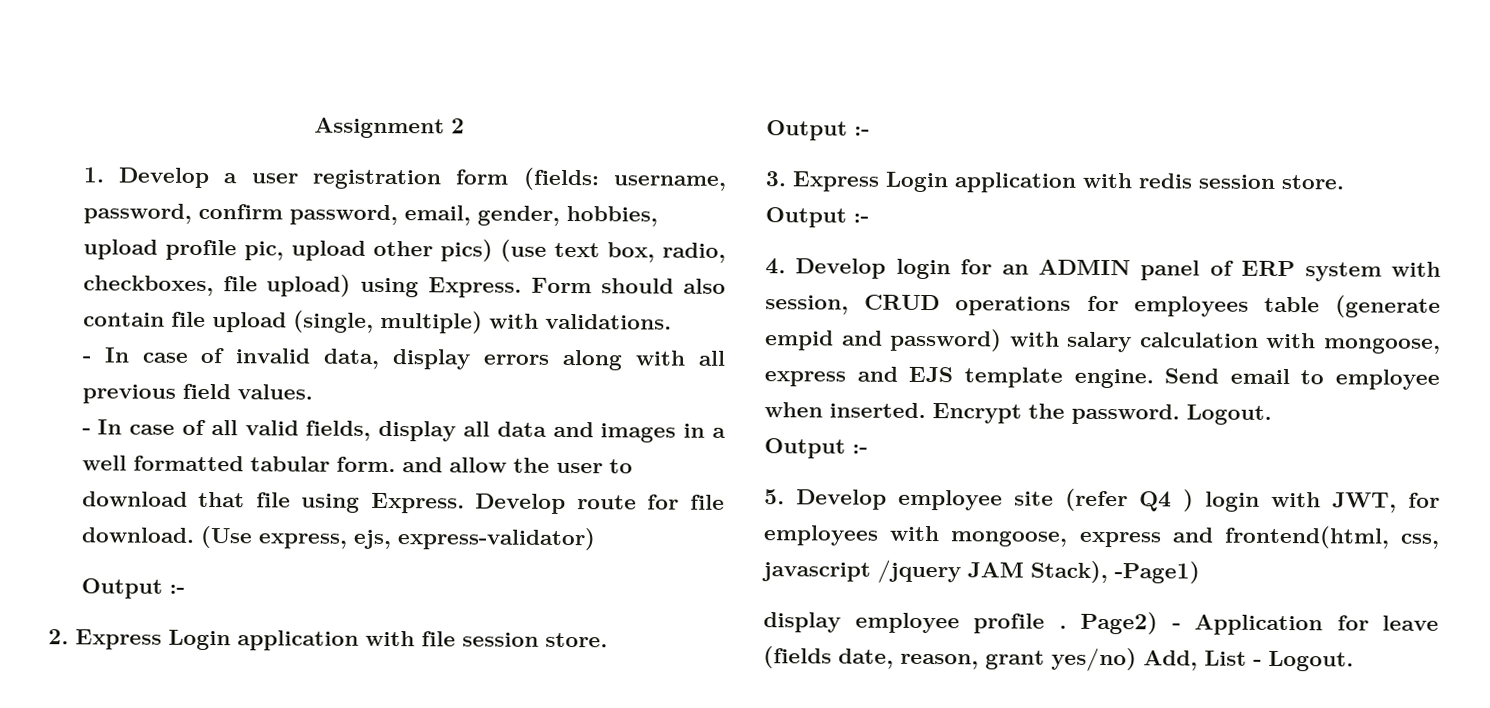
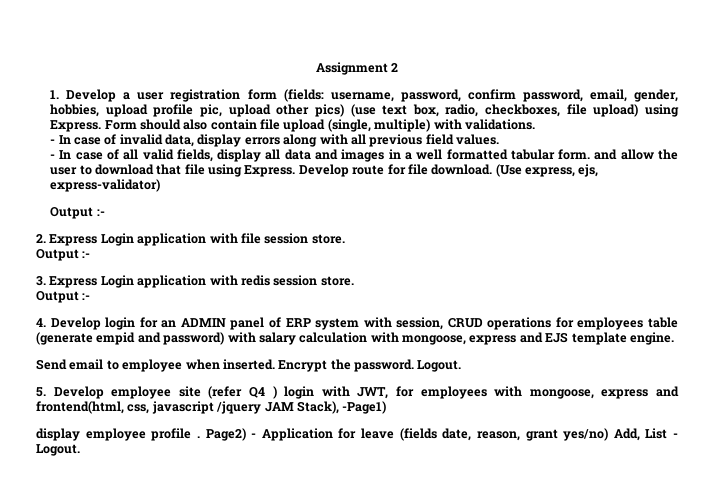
- 4. Develop login for an ADMIN panel of ERP system with session, CRUD operations for employees table (generate empid and password) with salary calculation with mongoose, express and EJS template engine. Send email to employee when inserted.
+ 4. Develop login for an ADMIN panel of ERP system with session, CRUD operations for employees table (generate empid and password) with salary calculation with mongoose, express and EJS template engine.
+ Send email to employee when inserted.
  Encrypt the password. Logout.
- Output :-

